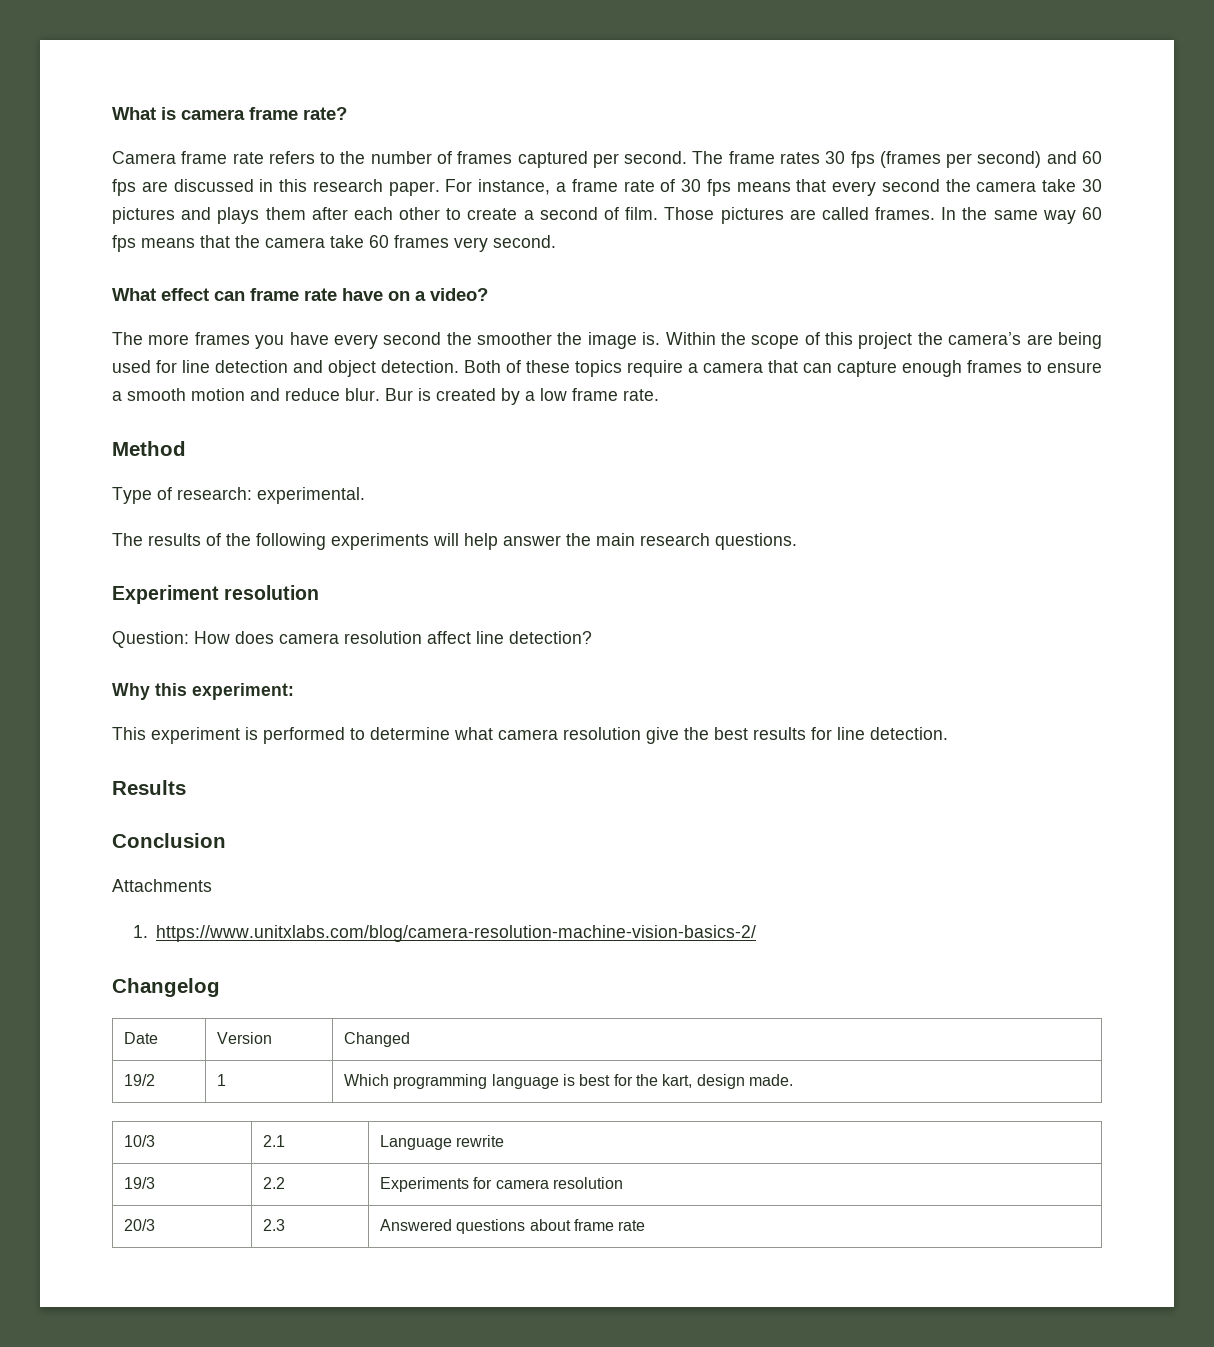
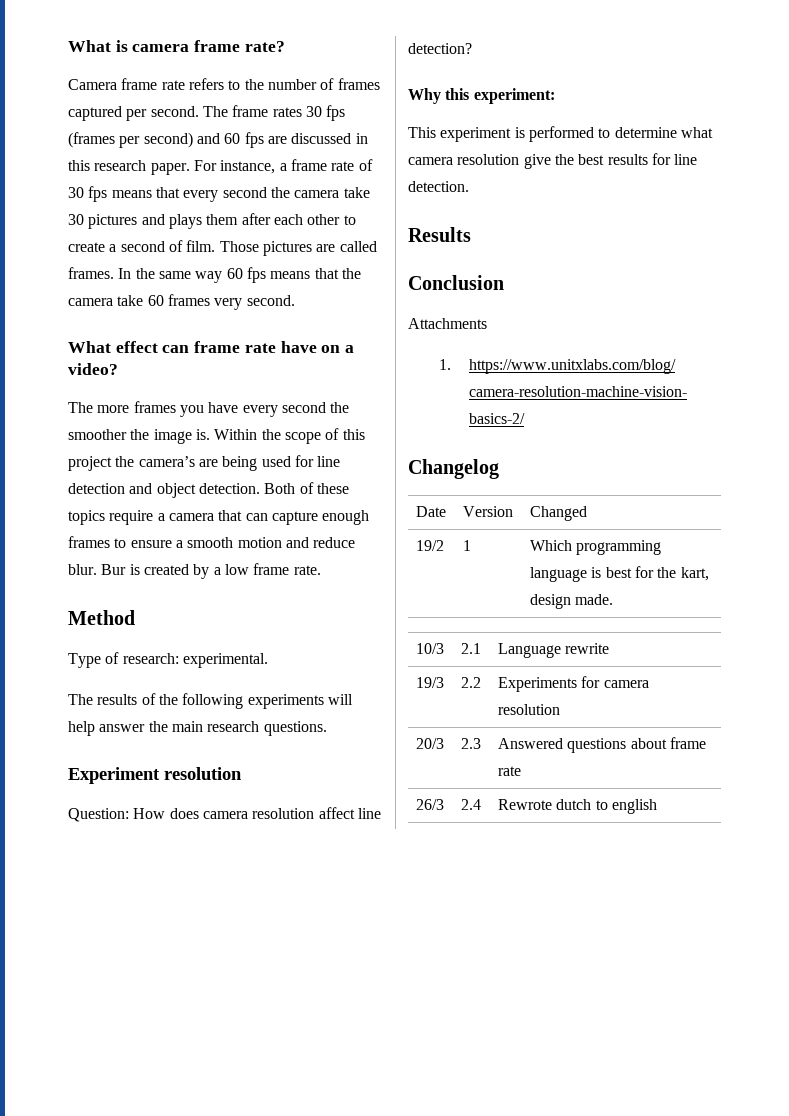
+ 26/3 | 2.4 | Rewrote dutch to english

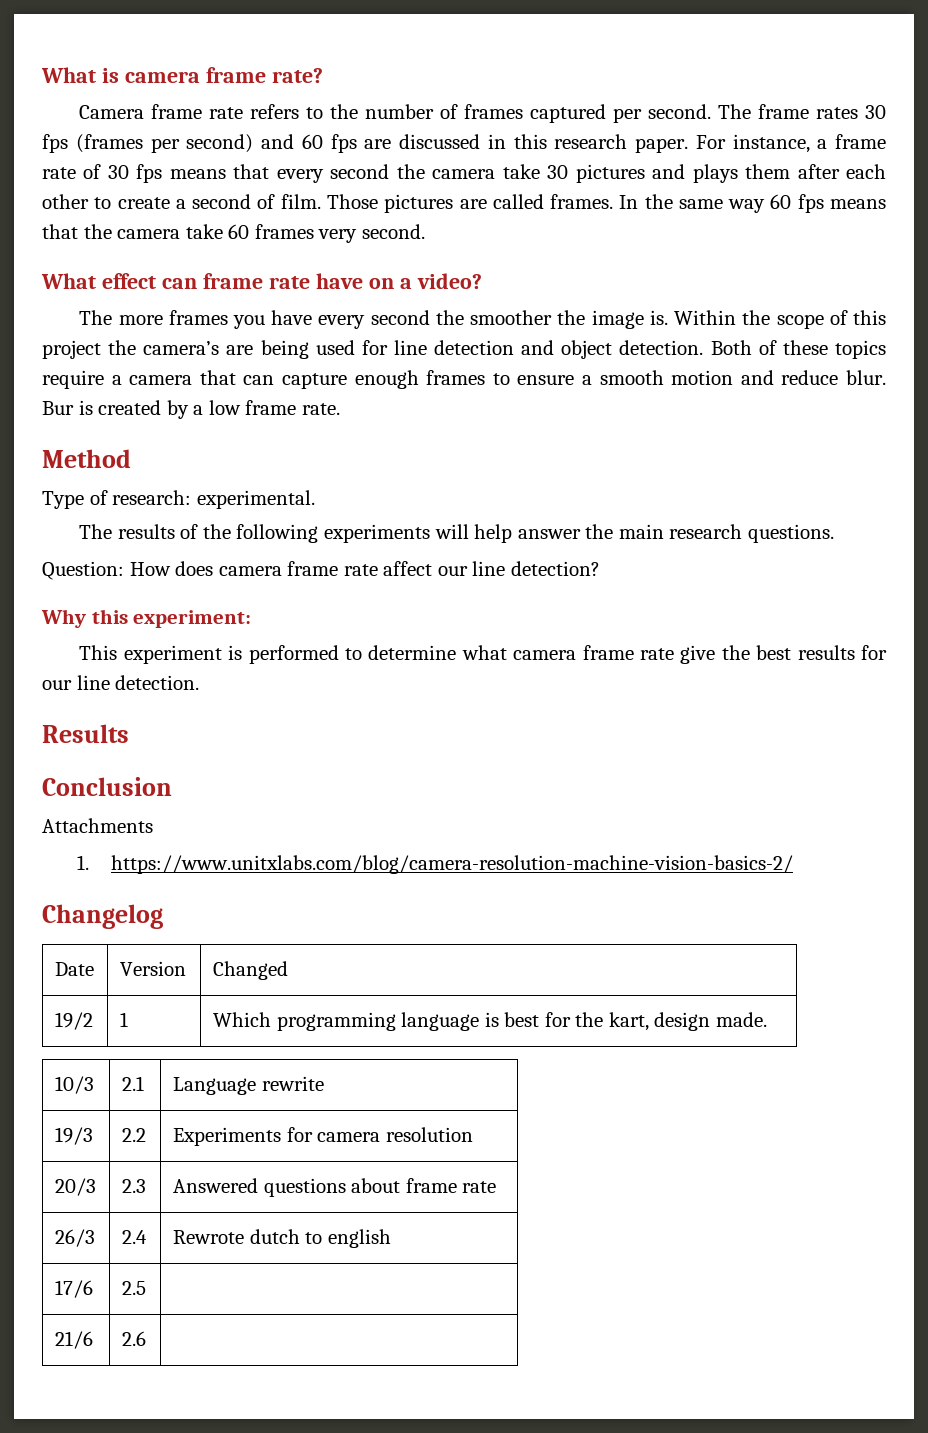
- Experiment resolution
- Question: How does camera resolution affect line detection?
+ Question: How does camera frame rate affect our line detection?
- This experiment is performed to determine what camera resolution give the best results for line detection.
+ This experiment is performed to determine what camera frame rate give the best results for our line detection.
+ 17/6 | 2.5 |
+ 21/6 | 2.6 |

